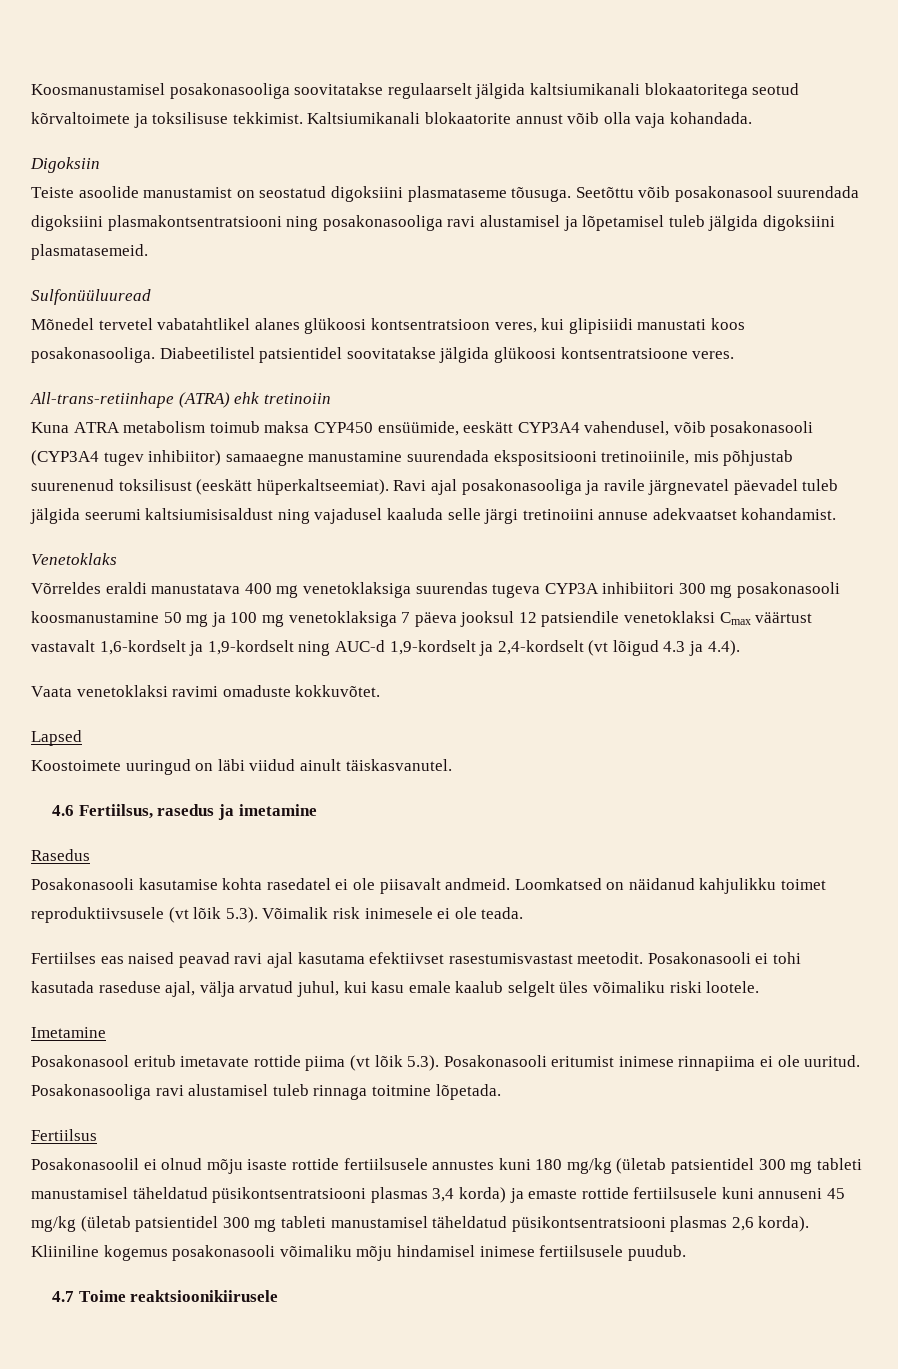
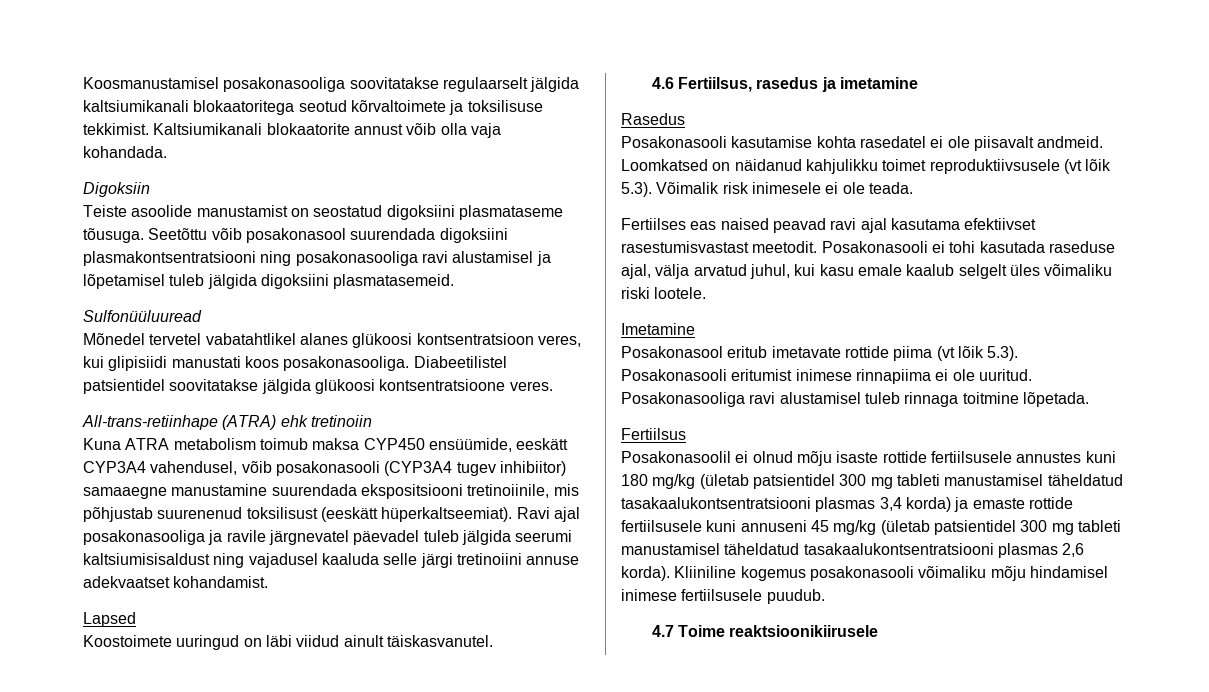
- Venetoklaks
- Võrreldes eraldi manustatava 400 mg venetoklaksiga suurendas tugeva CYP3A inhibiitori 300 mg posakonasooli koosmanustamine 50 mg ja 100 mg venetoklaksiga 7 päeva jooksul 12 patsiendile venetoklaksi Cmax väärtust vastavalt 1,6-kordselt ja 1,9-kordselt ning AUC-d 1,9-kordselt ja 2,4-kordselt (vt lõigud 4.3 ja 4.4).
- Vaata venetoklaksi ravimi omaduste kokkuvõtet.
- Posakonasoolil ei olnud mõju isaste rottide fertiilsusele annustes kuni 180 mg/kg (ületab patsientidel 300 mg tableti manustamisel täheldatud püsikontsentratsiooni plasmas 3,4 korda) ja emaste rottide fertiilsusele kuni annuseni 45 mg/kg (ületab patsientidel 300 mg tableti manustamisel täheldatud püsikontsentratsiooni plasmas 2,6 korda).
+ Posakonasoolil ei olnud mõju isaste rottide fertiilsusele annustes kuni 180 mg/kg (ületab patsientidel 300 mg tableti manustamisel täheldatud tasakaalukontsentratsiooni plasmas 3,4 korda) ja emaste rottide fertiilsusele kuni annuseni 45 mg/kg (ületab patsientidel 300 mg tableti manustamisel täheldatud tasakaalukontsentratsiooni plasmas 2,6 korda).

